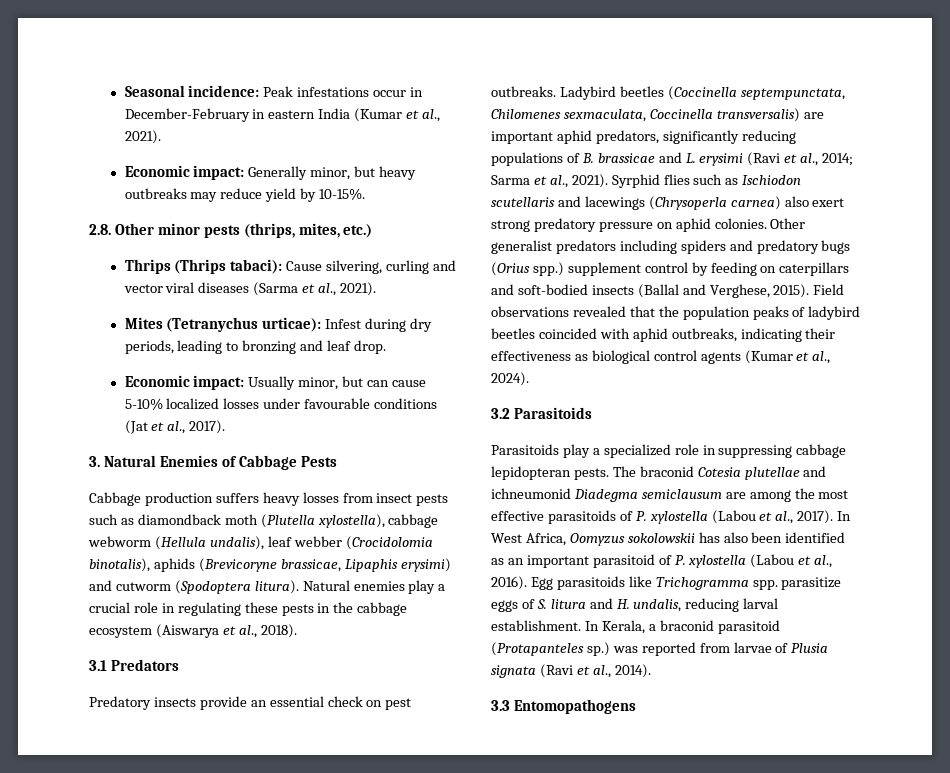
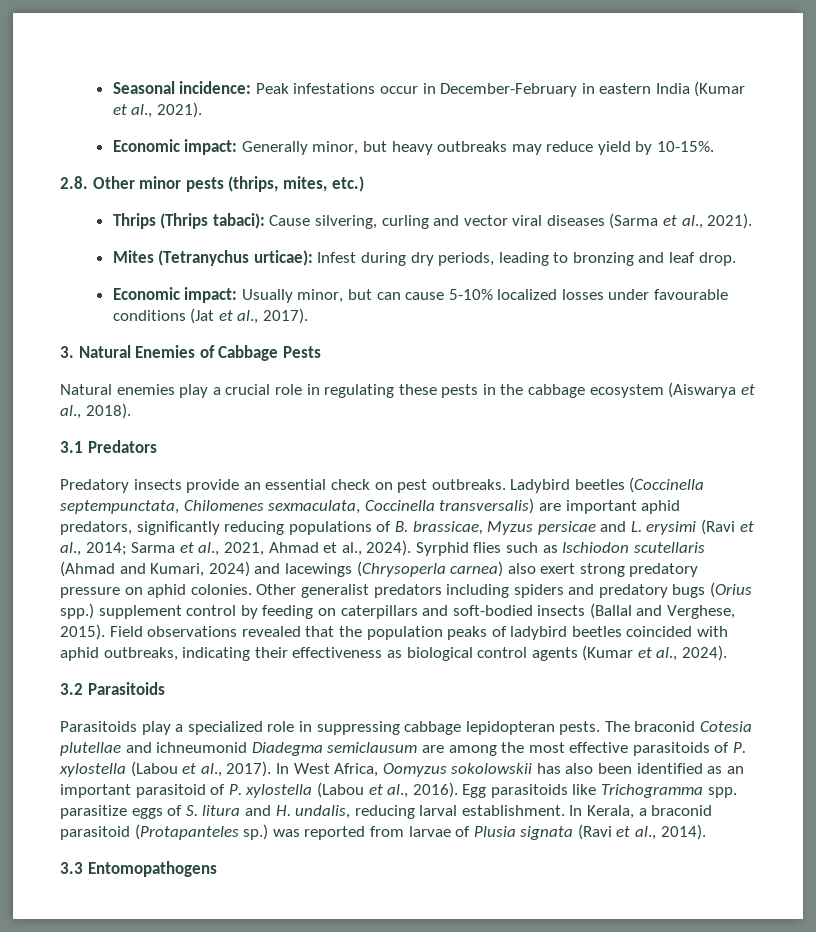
- Cabbage production suffers heavy losses from insect pests such as diamondback moth (Plutella xylostella), cabbage webworm (Hellula undalis), leaf webber (Crocidolomia binotalis), aphids (Brevicoryne brassicae, Lipaphis erysimi) and cutworm (Spodoptera litura).
- Ladybird beetles (Coccinella septempunctata, Chilomenes sexmaculata, Coccinella transversalis) are important aphid predators, significantly reducing populations of B. brassicae and L. erysimi (Ravi et al., 2014; Sarma et al., 2021).
+ Ladybird beetles (Coccinella septempunctata, Chilomenes sexmaculata, Coccinella transversalis) are important aphid predators, significantly reducing populations of B. brassicae, Myzus persicae and L. erysimi (Ravi et al., 2014; Sarma et al., 2021, Ahmad et al., 2024).
- Syrphid flies such as Ischiodon scutellaris and lacewings (Chrysoperla carnea) also exert strong predatory pressure on aphid colonies.
+ Syrphid flies such as Ischiodon scutellaris (Ahmad and Kumari, 2024) and lacewings (Chrysoperla carnea) also exert strong predatory pressure on aphid colonies.

